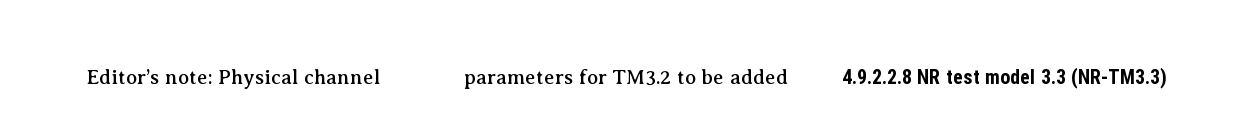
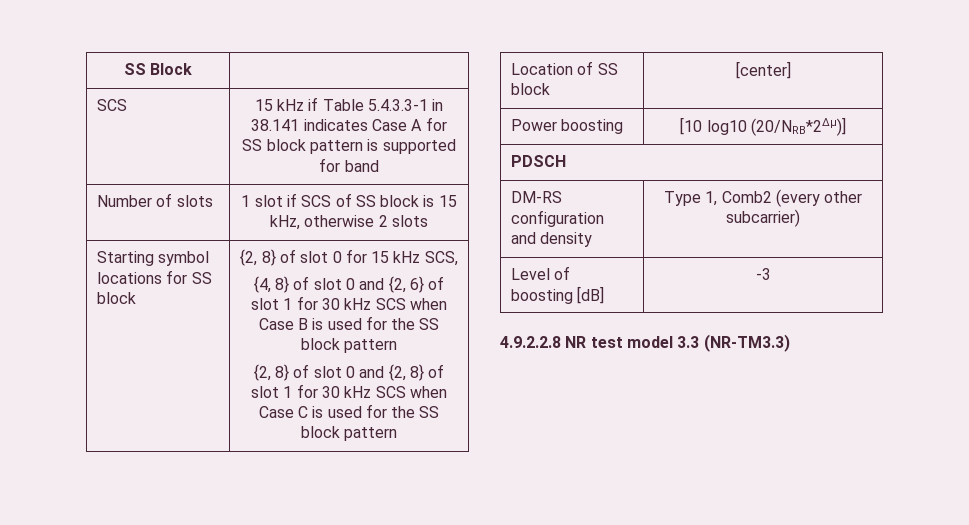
- Editor’s note: Physical channel parameters for TM3.2 to be added
+ SS Block |
+ SCS | 15 kHz if Table 5.4.3.3-1 in 38.141 indicates Case A for SS block pattern is supported for band
+ Number of slots | 1 slot if SCS of SS block is 15 kHz, otherwise 2 slots
+ Starting symbol locations for SS block | {2, 8} of slot 0 for 15 kHz SCS,
+ {4, 8} of slot 0 and {2, 6} of slot 1 for 30 kHz SCS when Case B is used for the SS block pattern
+ {2, 8} of slot 0 and {2, 8} of slot 1 for 30 kHz SCS when Case C is used for the SS block pattern
+ Location of SS block | [center]
+ Power boosting | [10 log10 (20/NRB*2Δµ)]
+ PDSCH
+ DM-RS configuration and density | Type 1, Comb2 (every other subcarrier)
+ Level of boosting [dB] | -3

